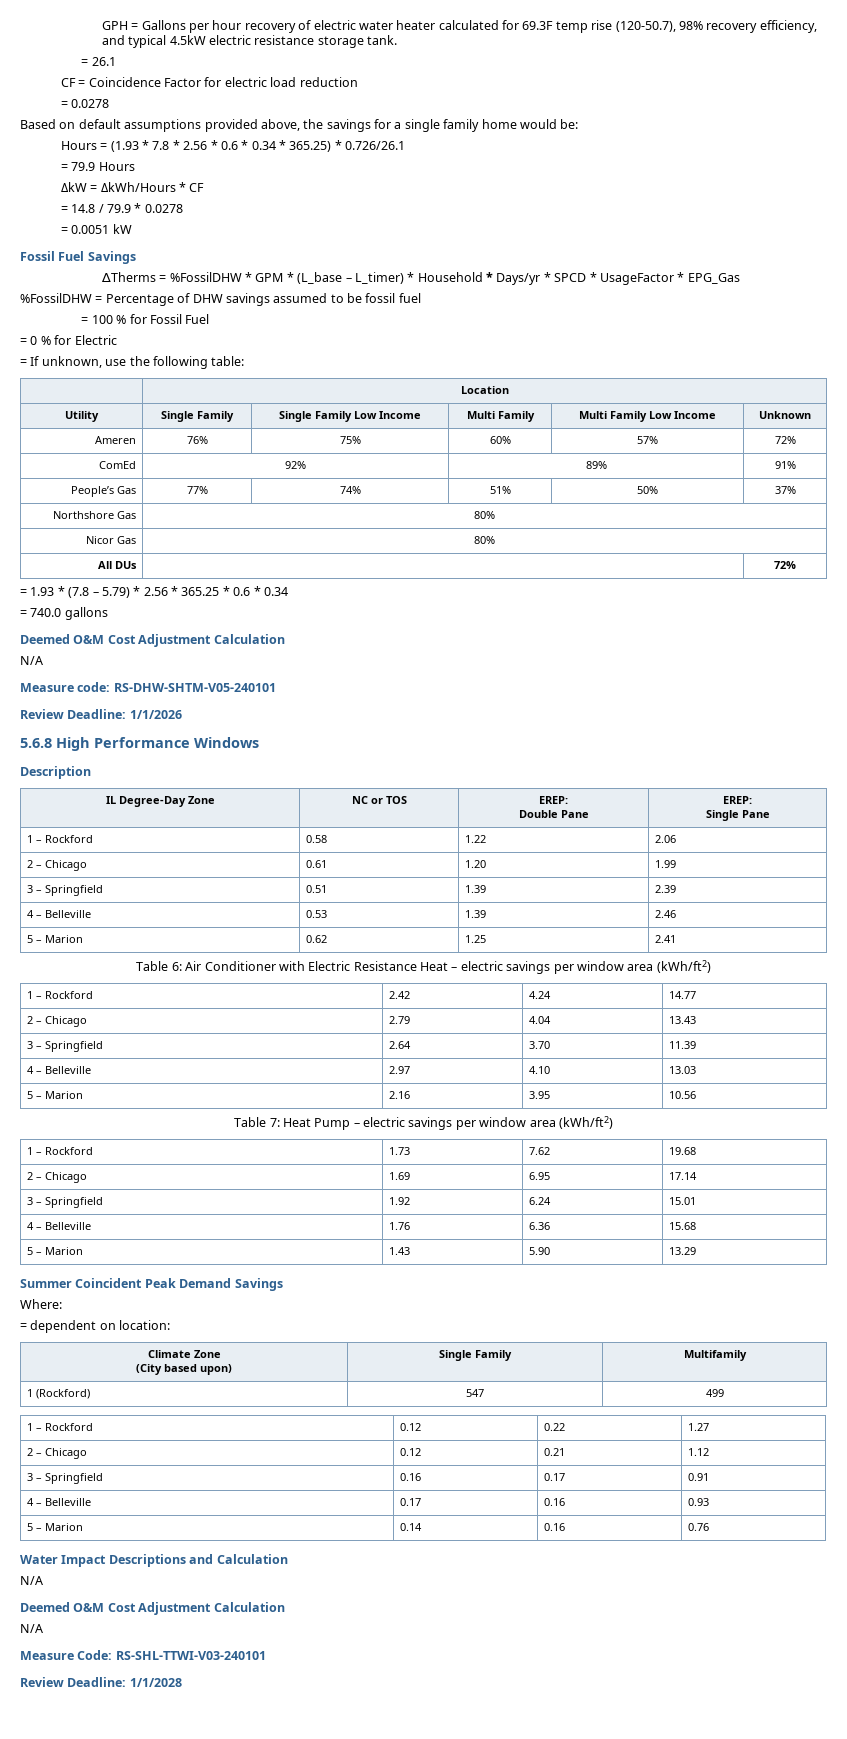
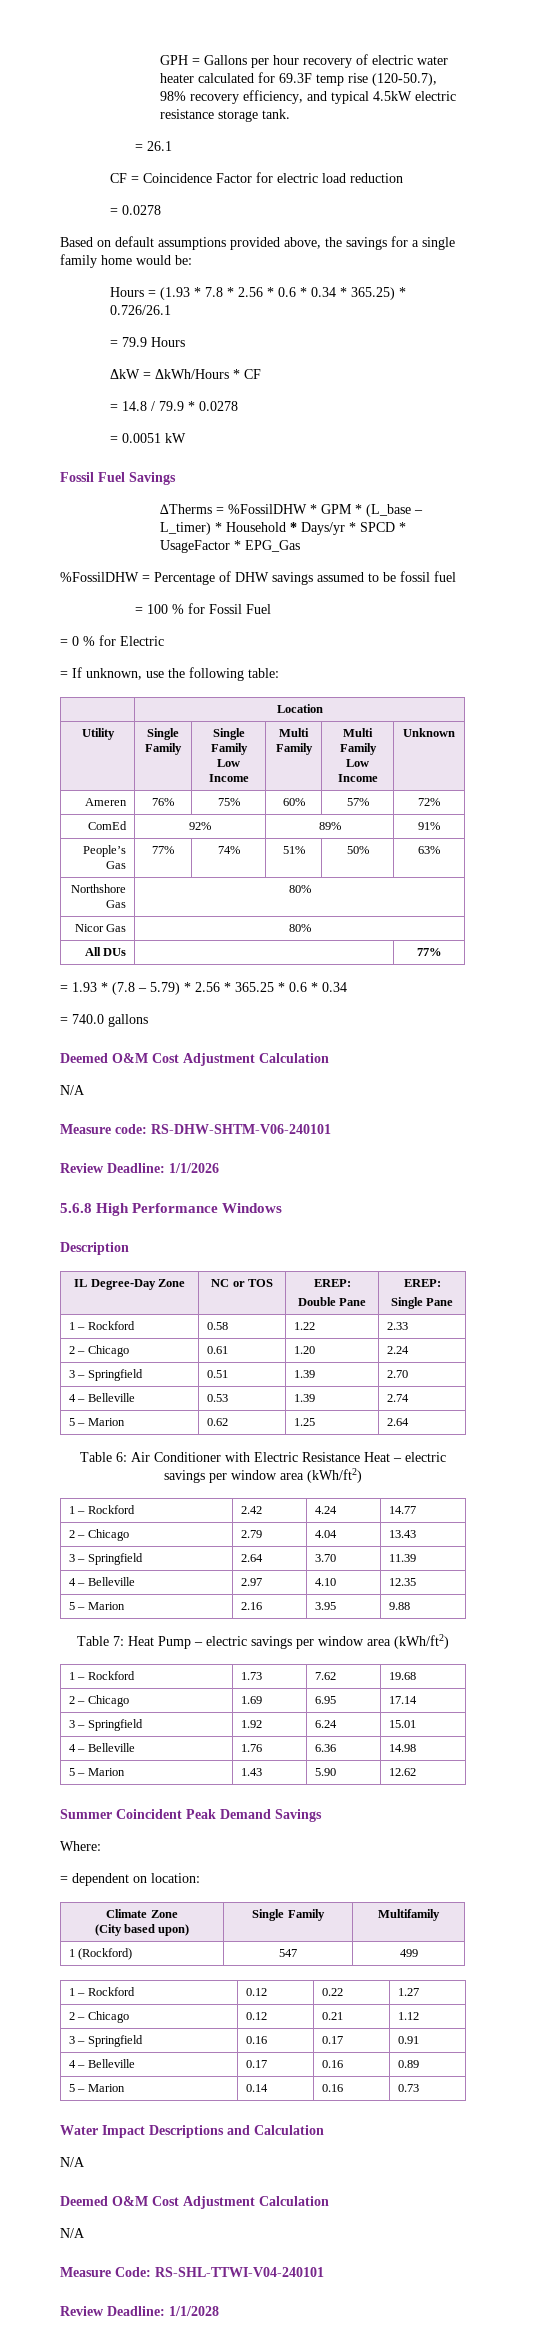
- People’s Gas | 77% | 74% | 51% | 50% | 37%
+ People’s Gas | 77% | 74% | 51% | 50% | 63%
- All DUs | | 72%
+ All DUs | | 77%
- Measure code: RS-DHW-SHTM-V05-240101
+ Measure code: RS-DHW-SHTM-V06-240101
- 1 – Rockford | 0.58 | 1.22 | 2.06
+ 1 – Rockford | 0.58 | 1.22 | 2.33
- 2 – Chicago | 0.61 | 1.20 | 1.99
+ 2 – Chicago | 0.61 | 1.20 | 2.24
- 3 – Springfield | 0.51 | 1.39 | 2.39
+ 3 – Springfield | 0.51 | 1.39 | 2.70
- 4 – Belleville | 0.53 | 1.39 | 2.46
+ 4 – Belleville | 0.53 | 1.39 | 2.74
- 5 – Marion | 0.62 | 1.25 | 2.41
+ 5 – Marion | 0.62 | 1.25 | 2.64
- 4 – Belleville | 2.97 | 4.10 | 13.03
+ 4 – Belleville | 2.97 | 4.10 | 12.35
- 5 – Marion | 2.16 | 3.95 | 10.56
+ 5 – Marion | 2.16 | 3.95 | 9.88
- 4 – Belleville | 1.76 | 6.36 | 15.68
+ 4 – Belleville | 1.76 | 6.36 | 14.98
- 5 – Marion | 1.43 | 5.90 | 13.29
+ 5 – Marion | 1.43 | 5.90 | 12.62
- 4 – Belleville | 0.17 | 0.16 | 0.93
+ 4 – Belleville | 0.17 | 0.16 | 0.89
- 5 – Marion | 0.14 | 0.16 | 0.76
+ 5 – Marion | 0.14 | 0.16 | 0.73
- Measure Code: RS-SHL-TTWI-V03-240101
+ Measure Code: RS-SHL-TTWI-V04-240101

